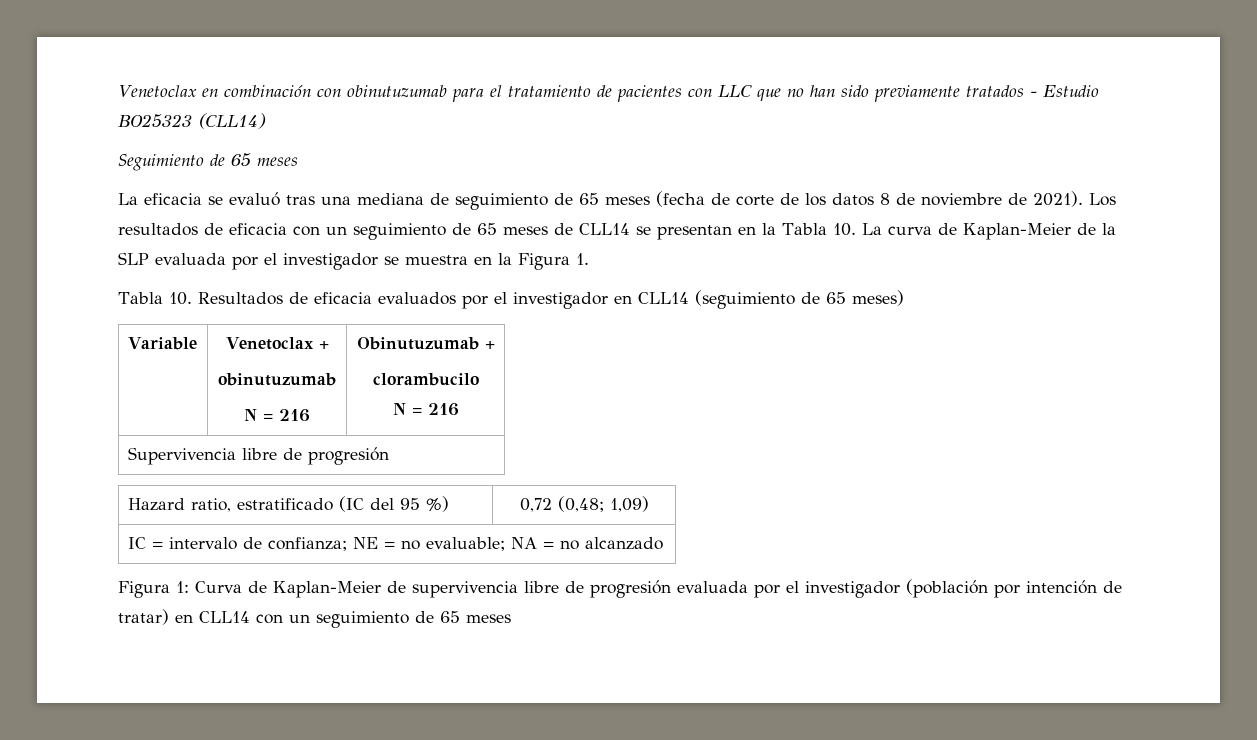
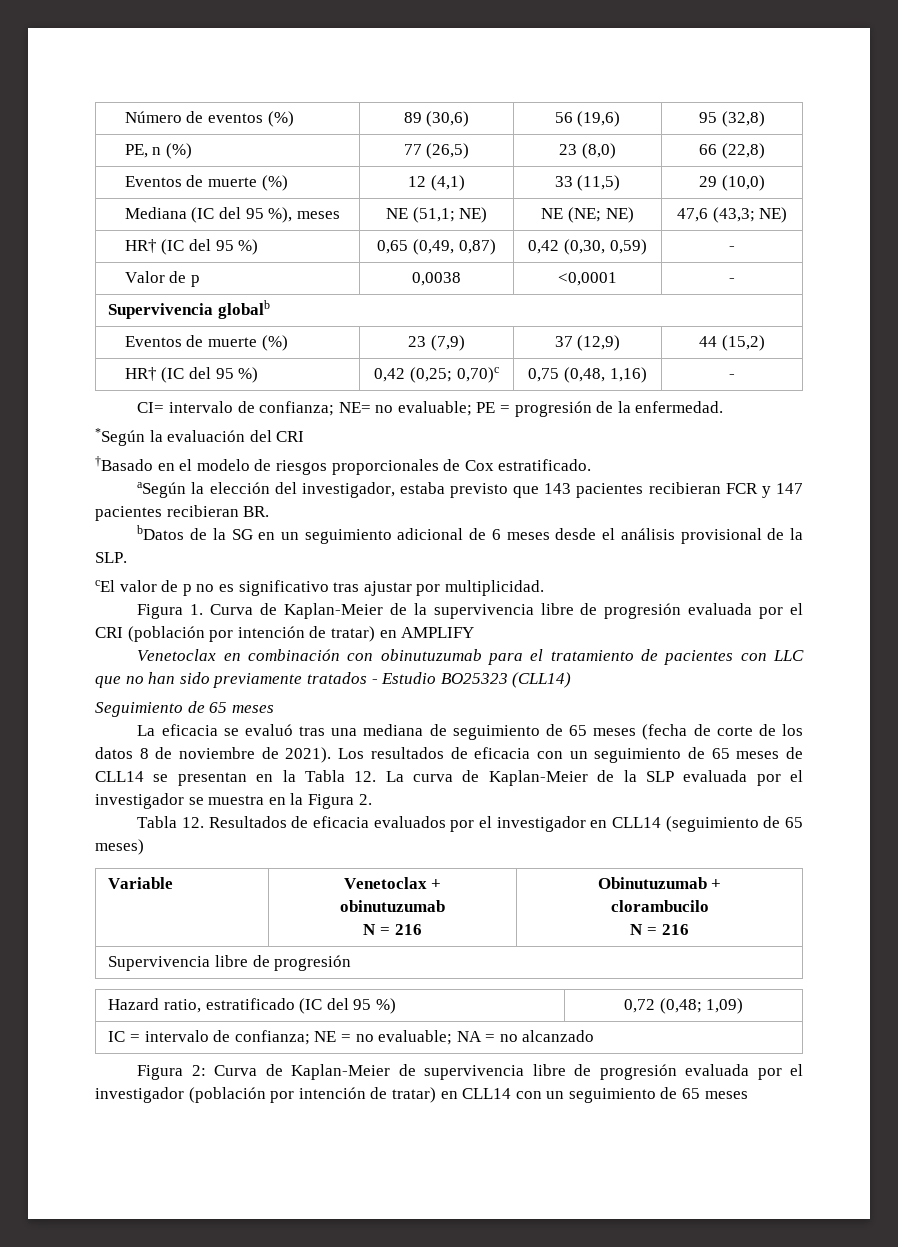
+ Número de eventos (%) | 89 (30,6) | 56 (19,6) | 95 (32,8)
+ PE, n (%) | 77 (26,5) | 23 (8,0) | 66 (22,8)
+ Eventos de muerte (%) | 12 (4,1) | 33 (11,5) | 29 (10,0)
+ Mediana (IC del 95 %), meses | NE (51,1; NE) | NE (NE; NE) | 47,6 (43,3; NE)
+ HR† (IC del 95 %) | 0,65 (0,49, 0,87) | 0,42 (0,30, 0,59) | -
+ Valor de p | 0,0038 | ˂0,0001 | -
+ Supervivencia globalb
+ Eventos de muerte (%) | 23 (7,9) | 37 (12,9) | 44 (15,2)
+ HR† (IC del 95 %) | 0,42 (0,25; 0,70)c | 0,75 (0,48, 1,16) | -
+ CI= intervalo de confianza; NE= no evaluable; PE = progresión de la enfermedad.
+ *Según la evaluación del CRI
+ †Basado en el modelo de riesgos proporcionales de Cox estratificado.
+ aSegún la elección del investigador, estaba previsto que 143 pacientes recibieran FCR y 147 pacientes recibieran BR.
+ bDatos de la SG en un seguimiento adicional de 6 meses desde el análisis provisional de la SLP.
+ cEl valor de p no es significativo tras ajustar por multiplicidad.
+ Figura 1. Curva de Kaplan-Meier de la supervivencia libre de progresión evaluada por el CRI (población por intención de tratar) en AMPLIFY
- Los resultados de eficacia con un seguimiento de 65 meses de CLL14 se presentan en la Tabla 10. La curva de Kaplan-Meier de la SLP evaluada por el investigador se muestra en la Figura 1.
- Tabla 10. Resultados de eficacia evaluados por el investigador en CLL14 (seguimiento de 65 meses)
+ Los resultados de eficacia con un seguimiento de 65 meses de CLL14 se presentan en la Tabla 12. La curva de Kaplan-Meier de la SLP evaluada por el investigador se muestra en la Figura 2.
+ Tabla 12. Resultados de eficacia evaluados por el investigador en CLL14 (seguimiento de 65 meses)
- Figura 1: Curva de Kaplan-Meier de supervivencia libre de progresión evaluada por el investigador (población por intención de tratar) en CLL14 con un seguimiento de 65 meses
+ Figura 2: Curva de Kaplan-Meier de supervivencia libre de progresión evaluada por el investigador (población por intención de tratar) en CLL14 con un seguimiento de 65 meses

